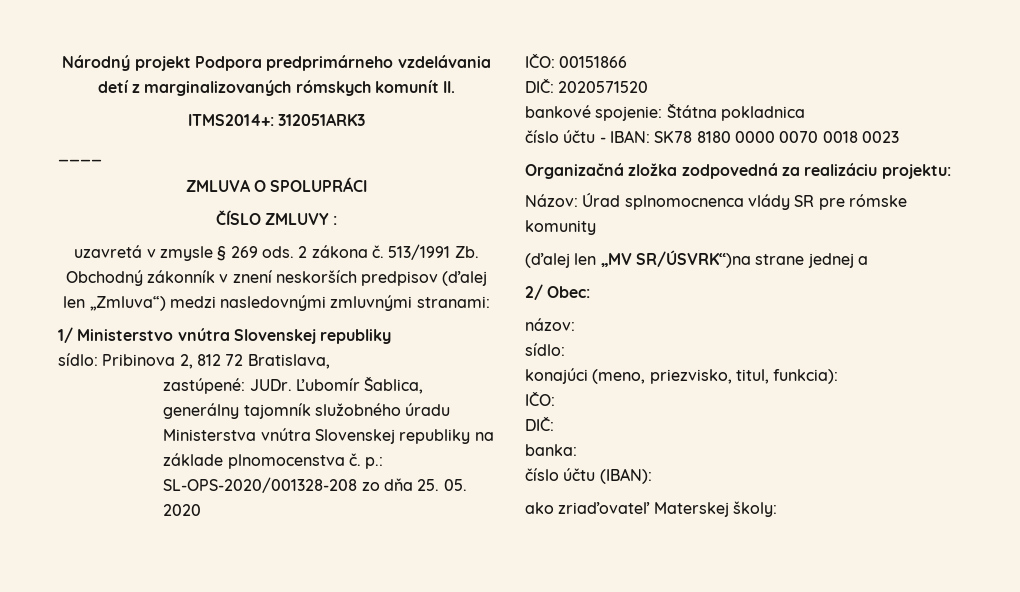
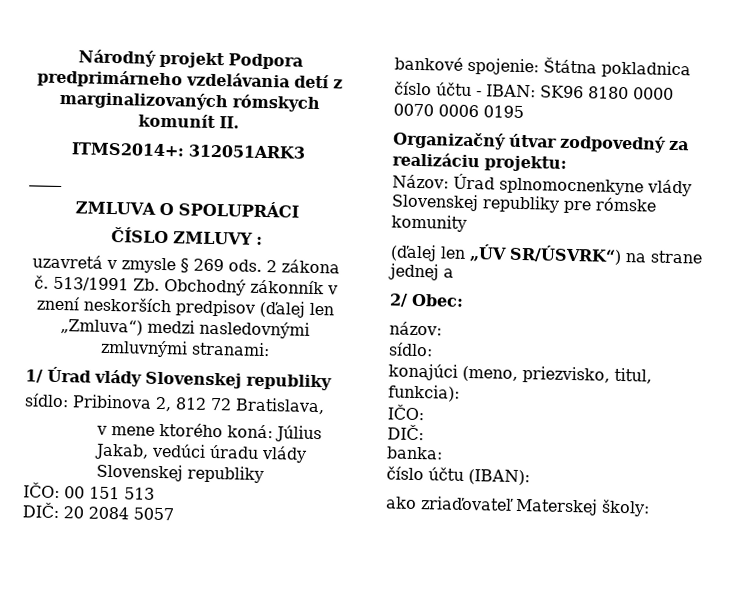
- 1/ Ministerstvo vnútra Slovenskej republiky
+ 1/ Úrad vlády Slovenskej republiky
- zastúpené: JUDr. Ľubomír Šablica, generálny tajomník služobného úradu Ministerstva vnútra Slovenskej republiky na základe plnomocenstva č. p.: SL-OPS-2020/001328-208 zo dňa 25. 05. 2020
- IČO: 00151866
- DIČ: 2020571520
+ v mene ktorého koná: Július Jakab, vedúci úradu vlády Slovenskej republiky
+ IČO: 00 151 513
+ DIČ: 20 2084 5057
- číslo účtu - IBAN: SK78 8180 0000 0070 0018 0023
- Organizačná zložka zodpovedná za realizáciu projektu:
+ číslo účtu - IBAN: SK96 8180 0000 0070 0006 0195
+ Organizačný útvar zodpovedný za realizáciu projektu:
- Názov: Úrad splnomocnenca vlády SR pre rómske komunity
+ Názov: Úrad splnomocnenkyne vlády Slovenskej republiky pre rómske komunity
- (ďalej len „MV SR/ÚSVRK“)na strane jednej a
+ (ďalej len „ÚV SR/ÚSVRK“) na strane jednej a

